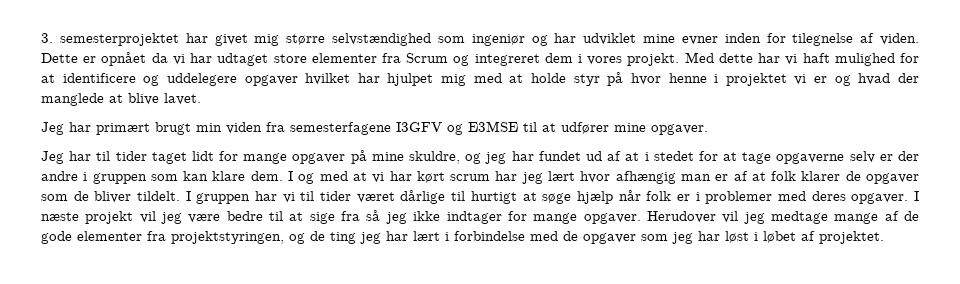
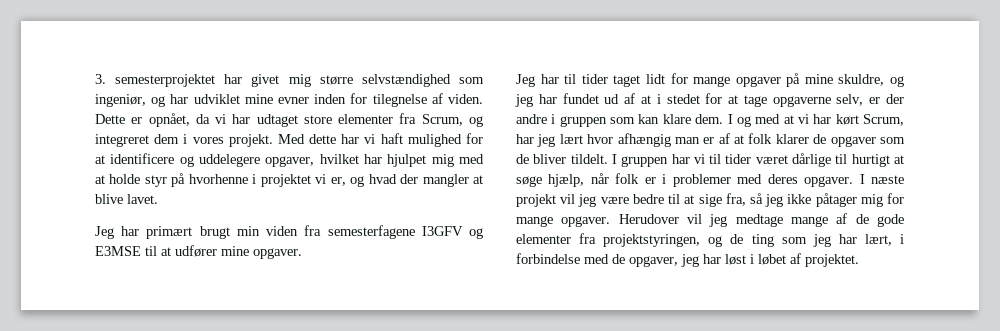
- 3. semesterprojektet har givet mig større selvstændighed som ingeniør og har udviklet mine evner inden for tilegnelse af viden.
+ 3. semesterprojektet har givet mig større selvstændighed som ingeniør, og har udviklet mine evner inden for tilegnelse af viden.
- Dette er opnået da vi har udtaget store elementer fra Scrum og integreret dem i vores projekt.
+ Dette er opnået, da vi har udtaget store elementer fra Scrum, og integreret dem i vores projekt.
- Med dette har vi haft mulighed for at identificere og uddelegere opgaver hvilket har hjulpet mig med at holde styr på hvor henne i projektet vi er og hvad der manglede at blive lavet.
+ Med dette har vi haft mulighed for at identificere og uddelegere opgaver, hvilket har hjulpet mig med at holde styr på hvorhenne i projektet vi er, og hvad der mangler at blive lavet.
- Jeg har til tider taget lidt for mange opgaver på mine skuldre, og jeg har fundet ud af at i stedet for at tage opgaverne selv er der andre i gruppen som kan klare dem.
+ Jeg har til tider taget lidt for mange opgaver på mine skuldre, og jeg har fundet ud af at i stedet for at tage opgaverne selv, er der andre i gruppen som kan klare dem.
- I og med at vi har kørt scrum har jeg lært hvor afhængig man er af at folk klarer de opgaver som de bliver tildelt.
+ I og med at vi har kørt Scrum, har jeg lært hvor afhængig man er af at folk klarer de opgaver som de bliver tildelt.
- I gruppen har vi til tider været dårlige til hurtigt at søge hjælp når folk er i problemer med deres opgaver.
+ I gruppen har vi til tider været dårlige til hurtigt at søge hjælp, når folk er i problemer med deres opgaver.
- I næste projekt vil jeg være bedre til at sige fra så jeg ikke indtager for mange opgaver.
+ I næste projekt vil jeg være bedre til at sige fra, så jeg ikke påtager mig for mange opgaver.
- Herudover vil jeg medtage mange af de gode elementer fra projektstyringen, og de ting jeg har lært i forbindelse med de opgaver som jeg har løst i løbet af projektet.
+ Herudover vil jeg medtage mange af de gode elementer fra projektstyringen, og de ting som jeg har lært, i forbindelse med de opgaver, jeg har løst i løbet af projektet.

